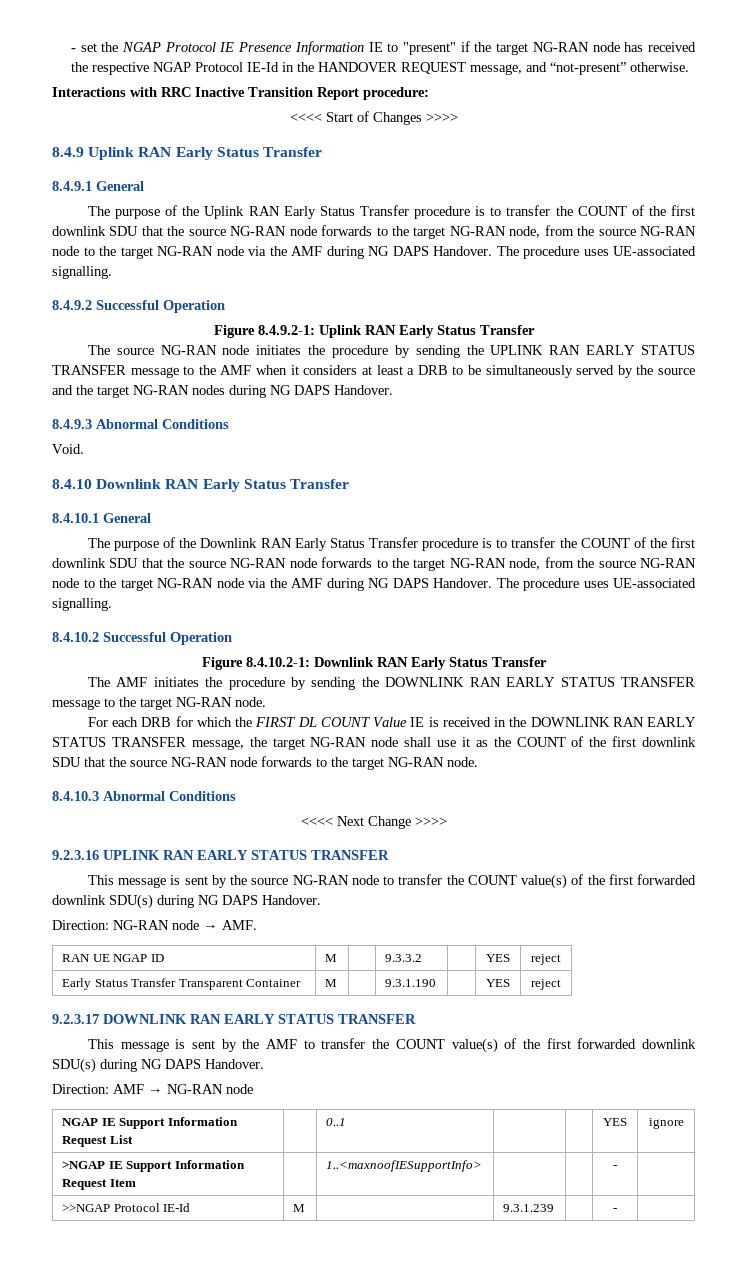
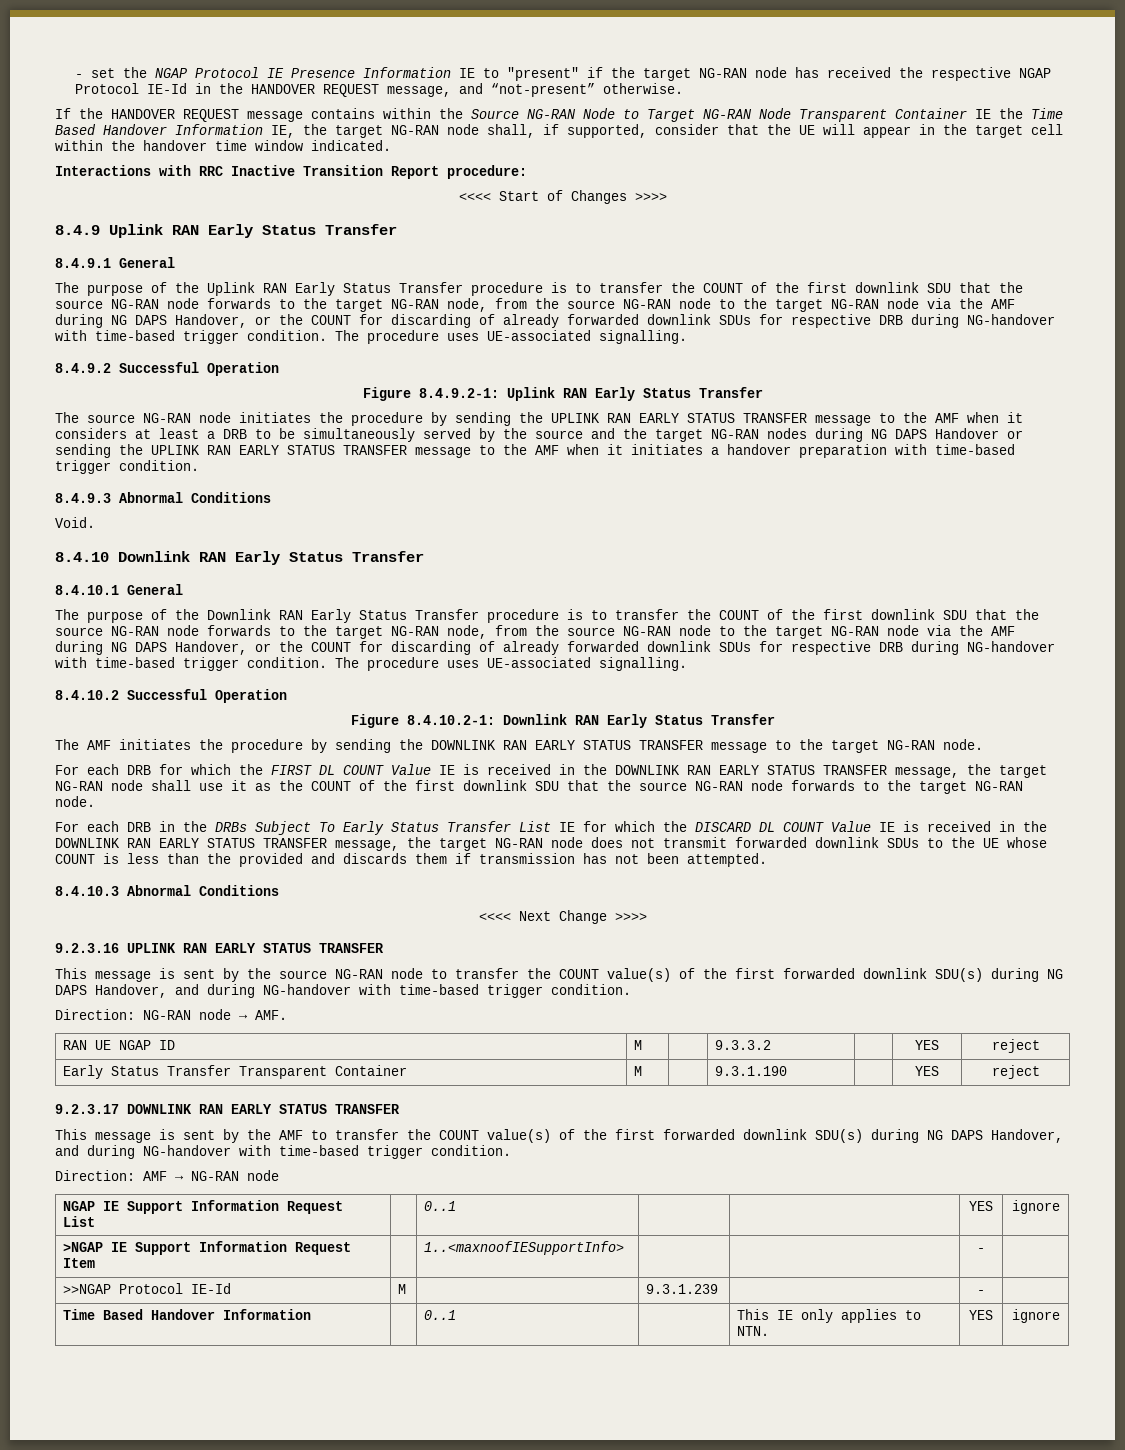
+ If the HANDOVER REQUEST message contains within the Source NG-RAN Node to Target NG-RAN Node Transparent Container IE the Time Based Handover Information IE, the target NG-RAN node shall, if supported, consider that the UE will appear in the target cell within the handover time window indicated.
- The purpose of the Uplink RAN Early Status Transfer procedure is to transfer the COUNT of the first downlink SDU that the source NG-RAN node forwards to the target NG-RAN node, from the source NG-RAN node to the target NG-RAN node via the AMF during NG DAPS Handover.
+ The purpose of the Uplink RAN Early Status Transfer procedure is to transfer the COUNT of the first downlink SDU that the source NG-RAN node forwards to the target NG-RAN node, from the source NG-RAN node to the target NG-RAN node via the AMF during NG DAPS Handover, or the COUNT for discarding of already forwarded downlink SDUs for respective DRB during NG-handover with time-based trigger condition.
- The source NG-RAN node initiates the procedure by sending the UPLINK RAN EARLY STATUS TRANSFER message to the AMF when it considers at least a DRB to be simultaneously served by the source and the target NG-RAN nodes during NG DAPS Handover.
+ The source NG-RAN node initiates the procedure by sending the UPLINK RAN EARLY STATUS TRANSFER message to the AMF when it considers at least a DRB to be simultaneously served by the source and the target NG-RAN nodes during NG DAPS Handover or sending the UPLINK RAN EARLY STATUS TRANSFER message to the AMF when it initiates a handover preparation with time-based trigger condition.
- The purpose of the Downlink RAN Early Status Transfer procedure is to transfer the COUNT of the first downlink SDU that the source NG-RAN node forwards to the target NG-RAN node, from the source NG-RAN node to the target NG-RAN node via the AMF during NG DAPS Handover.
+ The purpose of the Downlink RAN Early Status Transfer procedure is to transfer the COUNT of the first downlink SDU that the source NG-RAN node forwards to the target NG-RAN node, from the source NG-RAN node to the target NG-RAN node via the AMF during NG DAPS Handover, or the COUNT for discarding of already forwarded downlink SDUs for respective DRB during NG-handover with time-based trigger condition.
+ For each DRB in the DRBs Subject To Early Status Transfer List IE for which the DISCARD DL COUNT Value IE is received in the DOWNLINK RAN EARLY STATUS TRANSFER message, the target NG-RAN node does not transmit forwarded downlink SDUs to the UE whose COUNT is less than the provided and discards them if transmission has not been attempted.
- This message is sent by the source NG-RAN node to transfer the COUNT value(s) of the first forwarded downlink SDU(s) during NG DAPS Handover.
+ This message is sent by the source NG-RAN node to transfer the COUNT value(s) of the first forwarded downlink SDU(s) during NG DAPS Handover, and during NG-handover with time-based trigger condition.
- This message is sent by the AMF to transfer the COUNT value(s) of the first forwarded downlink SDU(s) during NG DAPS Handover.
+ This message is sent by the AMF to transfer the COUNT value(s) of the first forwarded downlink SDU(s) during NG DAPS Handover, and during NG-handover with time-based trigger condition.
+ Time Based Handover Information | | 0..1 | | This IE only applies to NTN. | YES | ignore

